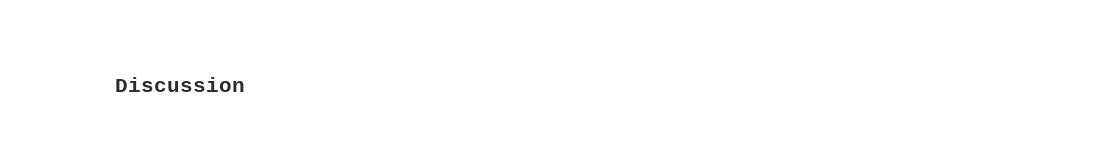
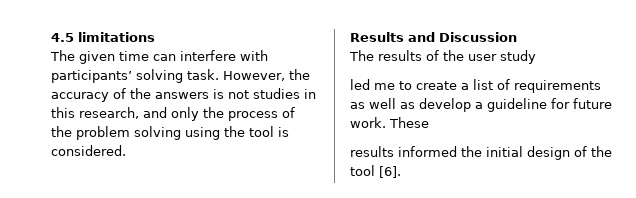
- Discussion
+ 4.5 limitations
+ The given time can interfere with participants’ solving task. However, the accuracy of the answers is not studies in this research, and only the process of the problem solving using the tool is considered.
+ Results and Discussion
+ The results of the user study
+ led me to create a list of requirements as well as develop a guideline for future work. These
+ results informed the initial design of the tool [6].

